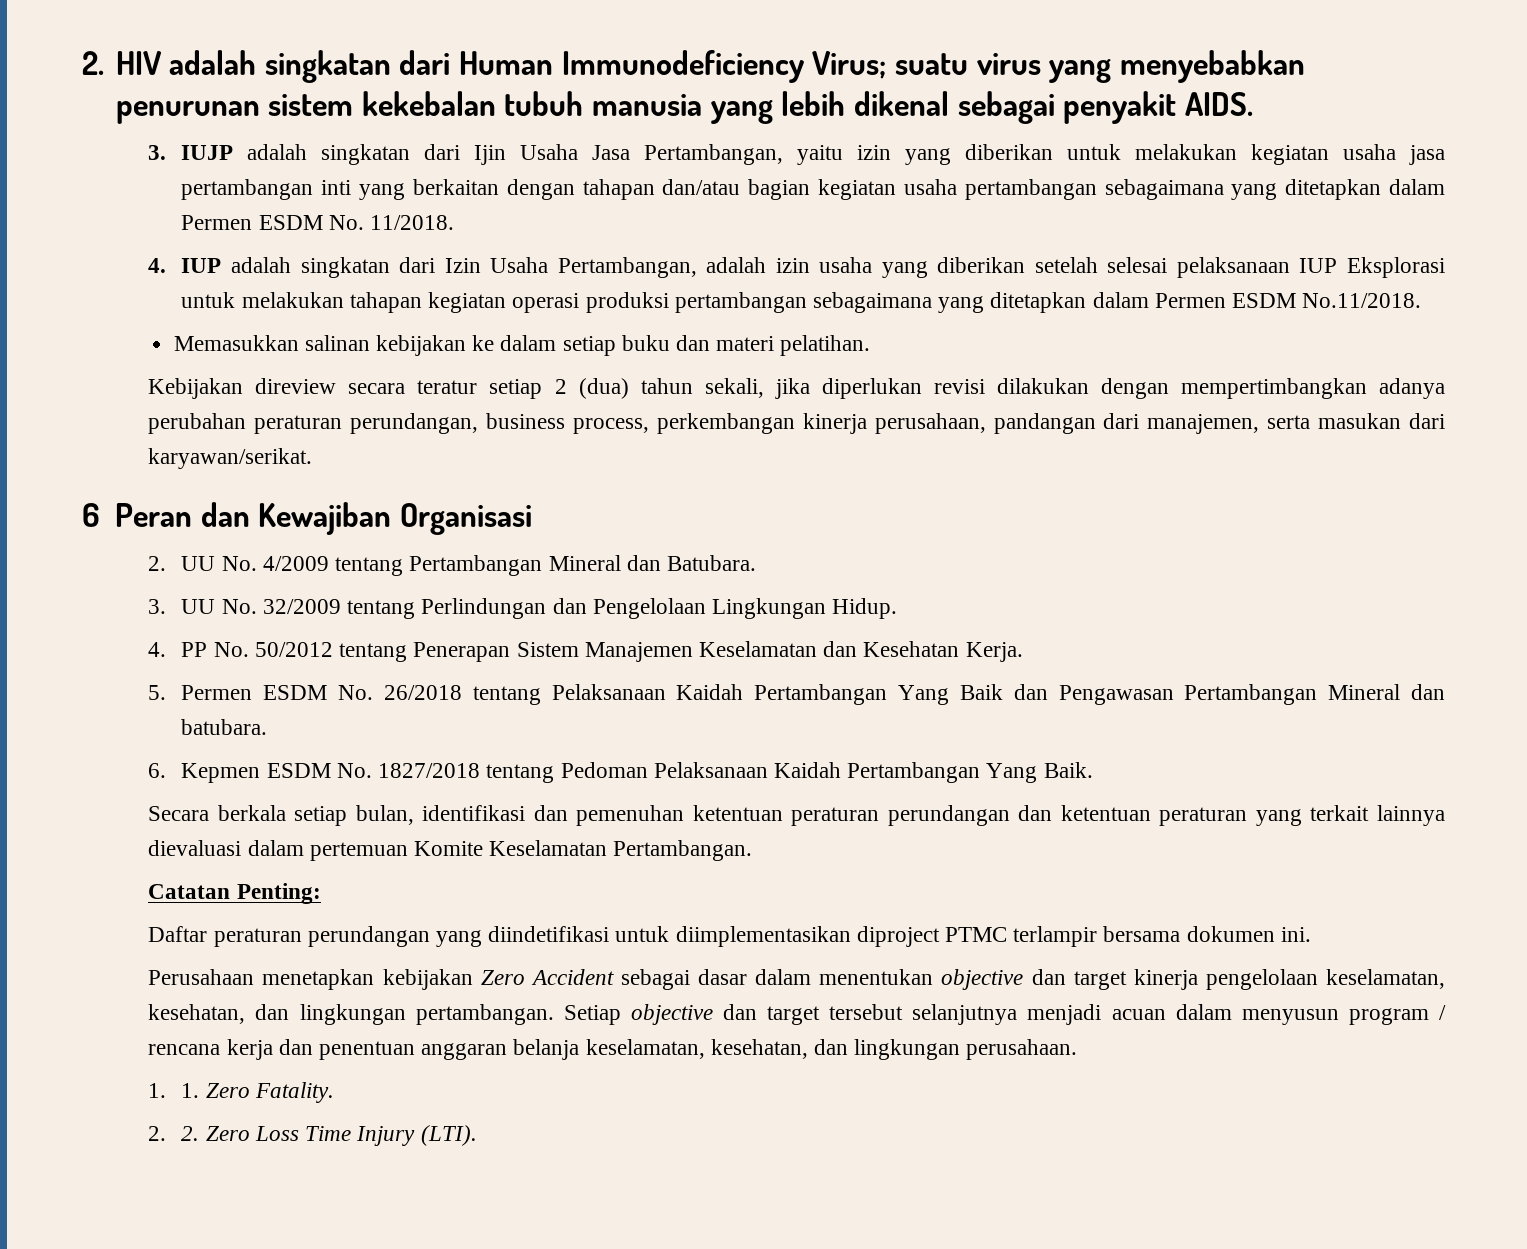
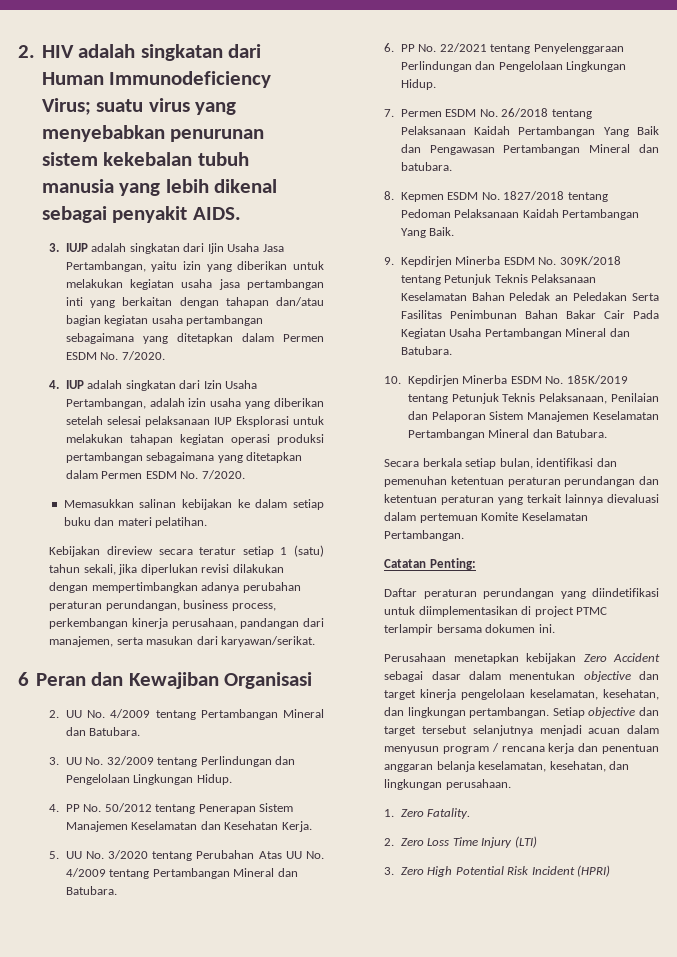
- 3. IUJP adalah singkatan dari Ijin Usaha Jasa Pertambangan, yaitu izin yang diberikan untuk melakukan kegiatan usaha jasa pertambangan inti yang berkaitan dengan tahapan dan/atau bagian kegiatan usaha pertambangan sebagaimana yang ditetapkan dalam Permen ESDM No. 11/2018.
+ 3. IUJP adalah singkatan dari Ijin Usaha Jasa Pertambangan, yaitu izin yang diberikan untuk melakukan kegiatan usaha jasa pertambangan inti yang berkaitan dengan tahapan dan/atau bagian kegiatan usaha pertambangan sebagaimana yang ditetapkan dalam Permen ESDM No. 7/2020.
- 4. IUP adalah singkatan dari Izin Usaha Pertambangan, adalah izin usaha yang diberikan setelah selesai pelaksanaan IUP Eksplorasi untuk melakukan tahapan kegiatan operasi produksi pertambangan sebagaimana yang ditetapkan dalam Permen ESDM No.11/2018.
+ 4. IUP adalah singkatan dari Izin Usaha Pertambangan, adalah izin usaha yang diberikan setelah selesai pelaksanaan IUP Eksplorasi untuk melakukan tahapan kegiatan operasi produksi pertambangan sebagaimana yang ditetapkan dalam Permen ESDM No. 7/2020.
- Kebijakan direview secara teratur setiap 2 (dua) tahun sekali, jika diperlukan revisi dilakukan dengan mempertimbangkan adanya perubahan peraturan perundangan, business process, perkembangan kinerja perusahaan, pandangan dari manajemen, serta masukan dari karyawan/serikat.
+ Kebijakan direview secara teratur setiap 1 (satu) tahun sekali, jika diperlukan revisi dilakukan dengan mempertimbangkan adanya perubahan peraturan perundangan, business process, perkembangan kinerja perusahaan, pandangan dari manajemen, serta masukan dari karyawan/serikat.
- 5. Permen ESDM No. 26/2018 tentang Pelaksanaan Kaidah Pertambangan Yang Baik dan Pengawasan Pertambangan Mineral dan batubara.
+ 5. UU No. 3/2020 tentang Perubahan Atas UU No. 4/2009 tentang Pertambangan Mineral dan Batubara.
+ 6. PP No. 22/2021 tentang Penyelenggaraan Perlindungan dan Pengelolaan Lingkungan Hidup.
+ 7. Permen ESDM No. 26/2018 tentang Pelaksanaan Kaidah Pertambangan Yang Baik dan Pengawasan Pertambangan Mineral dan batubara.
- 6. Kepmen ESDM No. 1827/2018 tentang Pedoman Pelaksanaan Kaidah Pertambangan Yang Baik.
+ 8. Kepmen ESDM No. 1827/2018 tentang Pedoman Pelaksanaan Kaidah Pertambangan Yang Baik.
+ 9. Kepdirjen Minerba ESDM No. 309K/2018 tentang Petunjuk Teknis Pelaksanaan Keselamatan Bahan Peledak an Peledakan Serta Fasilitas Penimbunan Bahan Bakar Cair Pada Kegiatan Usaha Pertambangan Mineral dan Batubara.
+ 10. Kepdirjen Minerba ESDM No. 185K/2019 tentang Petunjuk Teknis Pelaksanaan, Penilaian dan Pelaporan Sistem Manajemen Keselamatan Pertambangan Mineral dan Batubara.
- Daftar peraturan perundangan yang diindetifikasi untuk diimplementasikan diproject PTMC terlampir bersama dokumen ini.
+ Daftar peraturan perundangan yang diindetifikasi untuk diimplementasikan di project PTMC terlampir bersama dokumen ini.
- 1. 1. Zero Fatality.
+ 1. Zero Fatality.
- 2. 2. Zero Loss Time Injury (LTI).
+ 2. Zero Loss Time Injury (LTI)
+ 3. Zero High Potential Risk Incident (HPRI)

